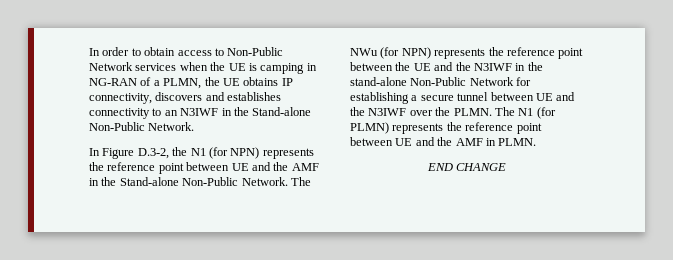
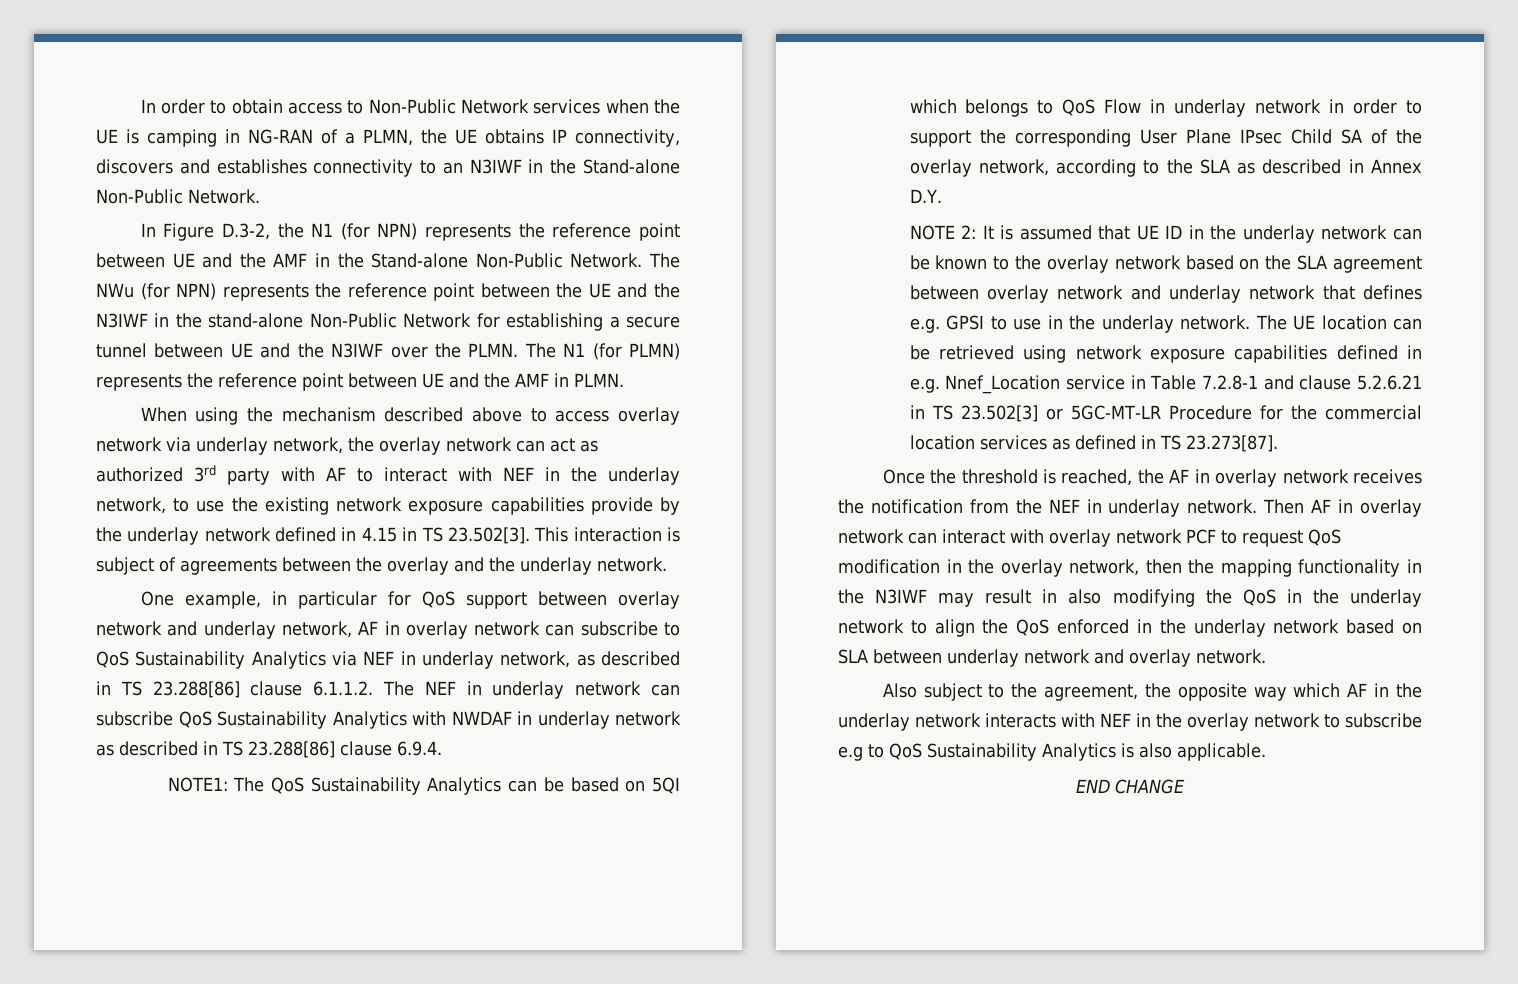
+ When using the mechanism described above to access overlay network via underlay network, the overlay network can act as authorized 3rd party with AF to interact with NEF in the underlay network, to use the existing network exposure capabilities provide by the underlay network defined in 4.15 in TS 23.502[3]. This interaction is subject of agreements between the overlay and the underlay network.
+ One example, in particular for QoS support between overlay network and underlay network, AF in overlay network can subscribe to QoS Sustainability Analytics via NEF in underlay network, as described in TS 23.288[86] clause 6.1.1.2. The NEF in underlay network can subscribe QoS Sustainability Analytics with NWDAF in underlay network as described in TS 23.288[86] clause 6.9.4.
+ NOTE1: The QoS Sustainability Analytics can be based on 5QI which belongs to QoS Flow in underlay network in order to support the corresponding User Plane IPsec Child SA of the overlay network, according to the SLA as described in Annex D.Y.
+ NOTE 2: It is assumed that UE ID in the underlay network can be known to the overlay network based on the SLA agreement between overlay network and underlay network that defines e.g. GPSI to use in the underlay network. The UE location can be retrieved using network exposure capabilities defined in e.g. Nnef_Location service in Table 7.2.8-1 and clause 5.2.6.21 in TS 23.502[3] or 5GC-MT-LR Procedure for the commercial location services as defined in TS 23.273[87].
+ Once the threshold is reached, the AF in overlay network receives the notification from the NEF in underlay network. Then AF in overlay network can interact with overlay network PCF to request QoS modification in the overlay network, then the mapping functionality in the N3IWF may result in also modifying the QoS in the underlay network to align the QoS enforced in the underlay network based on SLA between underlay network and overlay network.
+ Also subject to the agreement, the opposite way which AF in the underlay network interacts with NEF in the overlay network to subscribe e.g to QoS Sustainability Analytics is also applicable.

